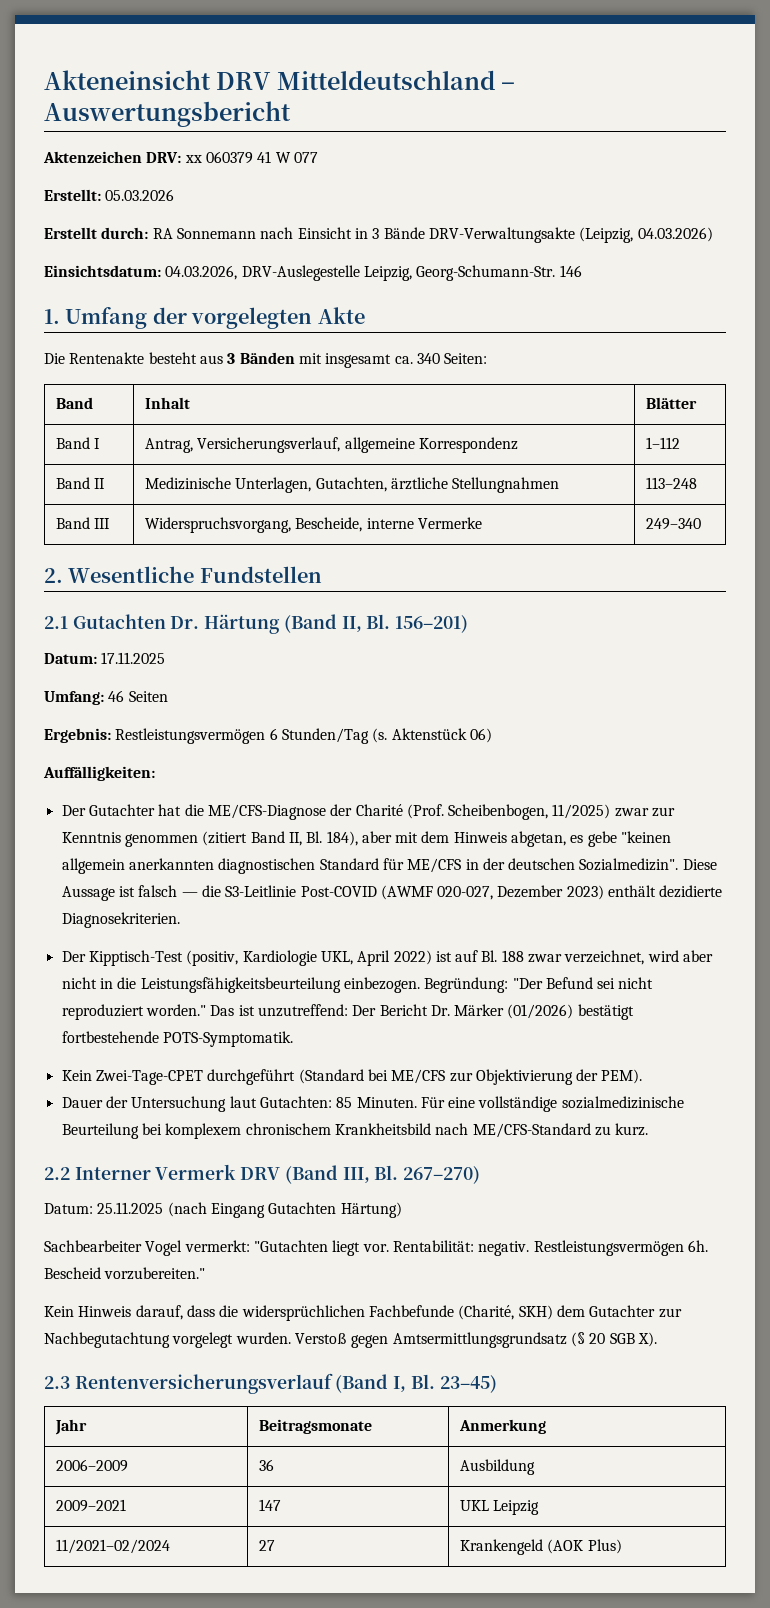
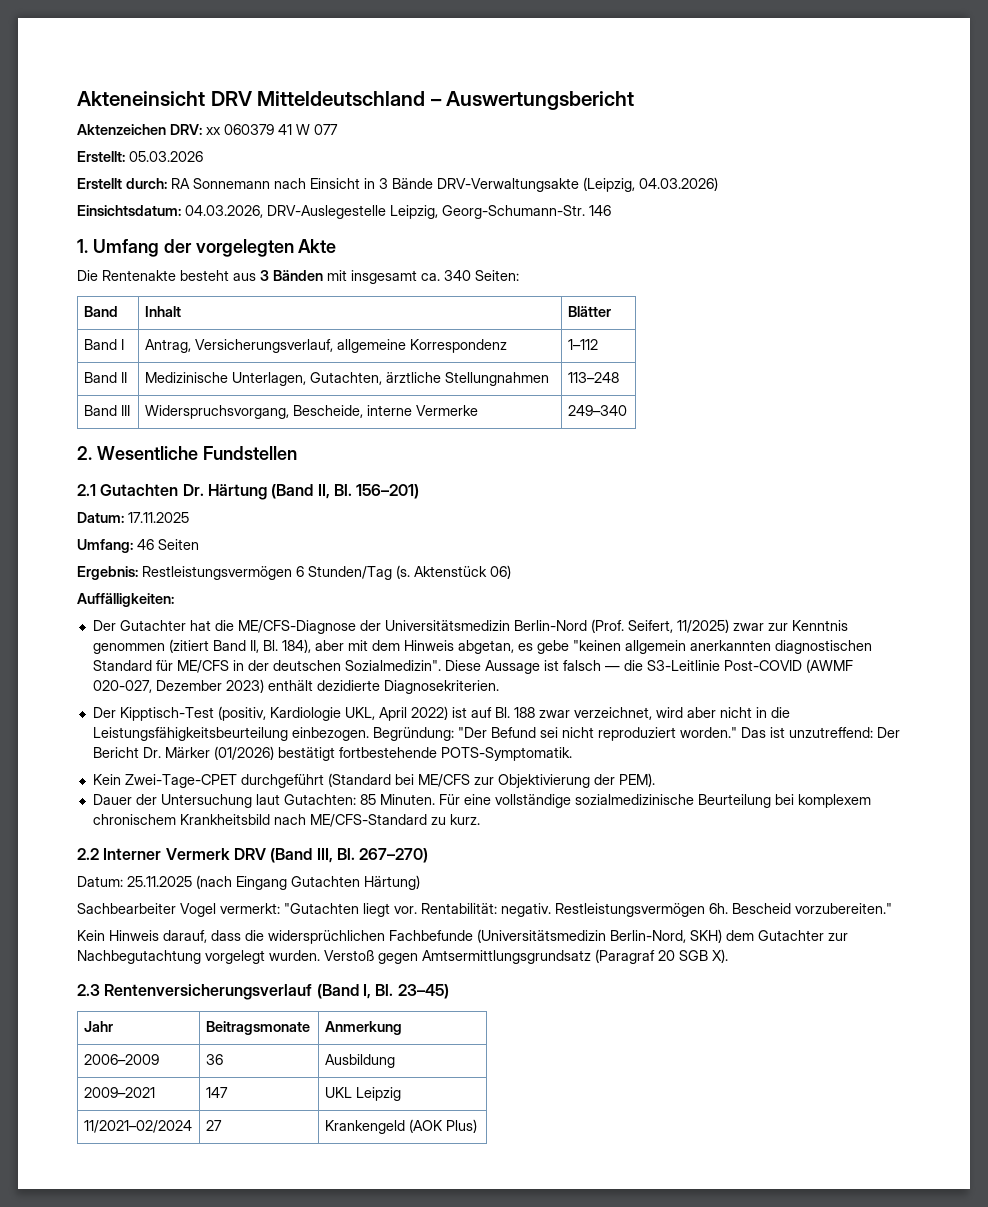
- Der Gutachter hat die ME/CFS-Diagnose der Charité (Prof. Scheibenbogen, 11/2025) zwar zur Kenntnis genommen (zitiert Band II, Bl. 184), aber mit dem Hinweis abgetan, es gebe "keinen allgemein anerkannten diagnostischen Standard für ME/CFS in der deutschen Sozialmedizin".
+ Der Gutachter hat die ME/CFS-Diagnose der Universitätsmedizin Berlin-Nord (Prof. Seifert, 11/2025) zwar zur Kenntnis genommen (zitiert Band II, Bl. 184), aber mit dem Hinweis abgetan, es gebe "keinen allgemein anerkannten diagnostischen Standard für ME/CFS in der deutschen Sozialmedizin".
- Kein Hinweis darauf, dass die widersprüchlichen Fachbefunde (Charité, SKH) dem Gutachter zur Nachbegutachtung vorgelegt wurden.
+ Kein Hinweis darauf, dass die widersprüchlichen Fachbefunde (Universitätsmedizin Berlin-Nord, SKH) dem Gutachter zur Nachbegutachtung vorgelegt wurden.
- Verstoß gegen Amtsermittlungsgrundsatz (§ 20 SGB X).
+ Verstoß gegen Amtsermittlungsgrundsatz (Paragraf 20 SGB X).

